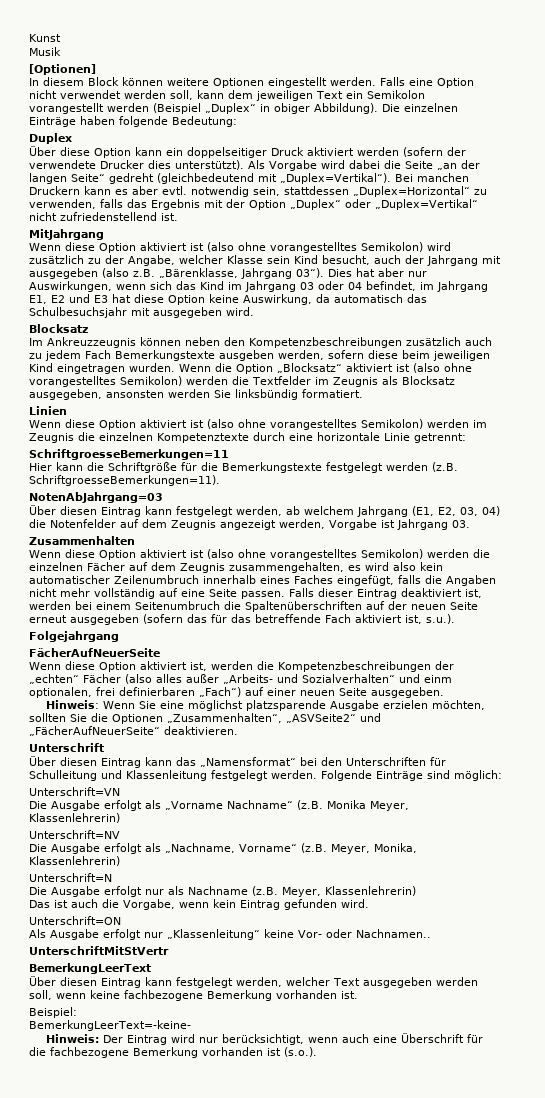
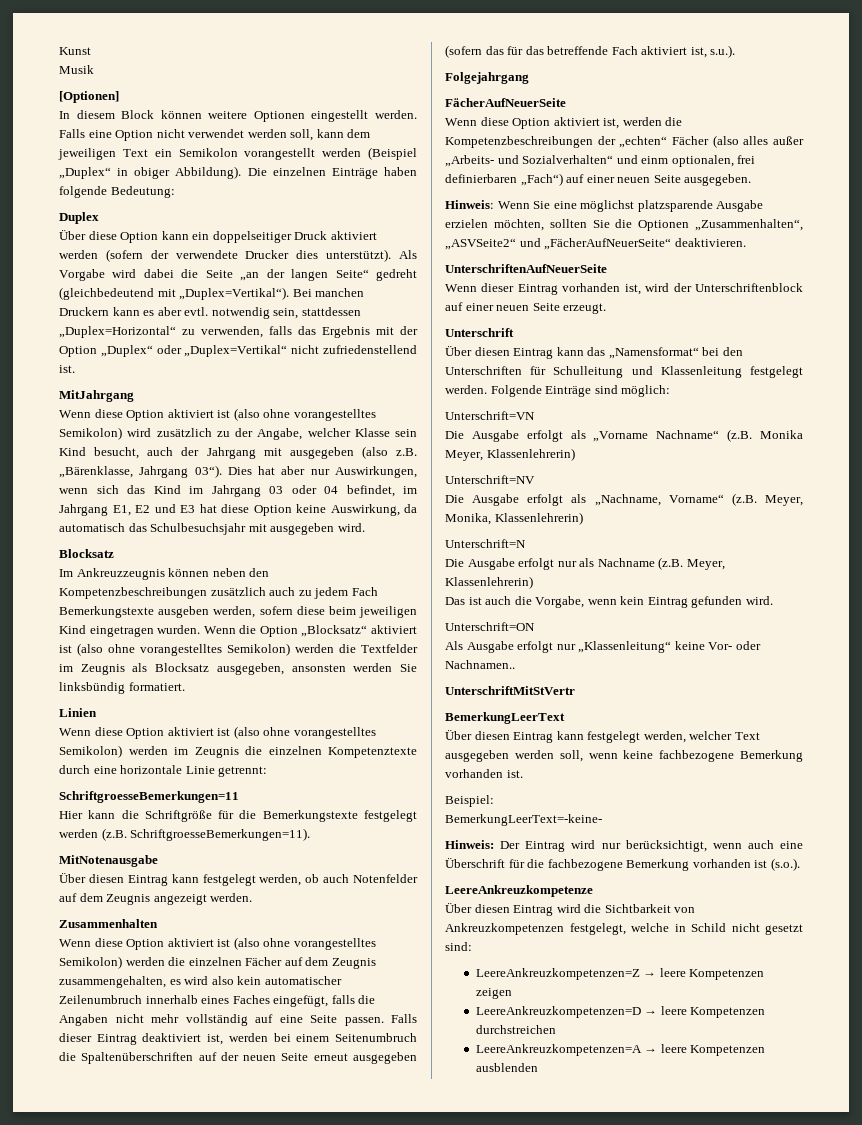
- NotenAbJahrgang=03
- Über diesen Eintrag kann festgelegt werden, ab welchem Jahrgang (E1, E2, 03, 04) die Notenfelder auf dem Zeugnis angezeigt werden, Vorgabe ist Jahrgang 03.
+ MitNotenausgabe
+ Über diesen Eintrag kann festgelegt werden, ob auch Notenfelder auf dem Zeugnis angezeigt werden.
+ UnterschriftenAufNeuerSeite
+ Wenn dieser Eintrag vorhanden ist, wird der Unterschriftenblock auf einer neuen Seite erzeugt.
+ LeereAnkreuzkompetenze
+ Über diesen Eintrag wird die Sichtbarkeit von Ankreuzkompetenzen festgelegt, welche in Schild nicht gesetzt sind:
+ LeereAnkreuzkompetenzen=Z → leere Kompetenzen zeigen
+ LeereAnkreuzkompetenzen=D → leere Kompetenzen durchstreichen
+ LeereAnkreuzkompetenzen=A → leere Kompetenzen ausblenden

